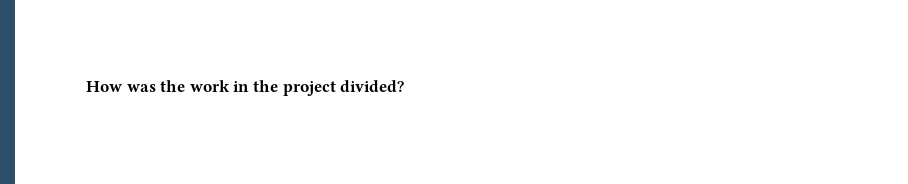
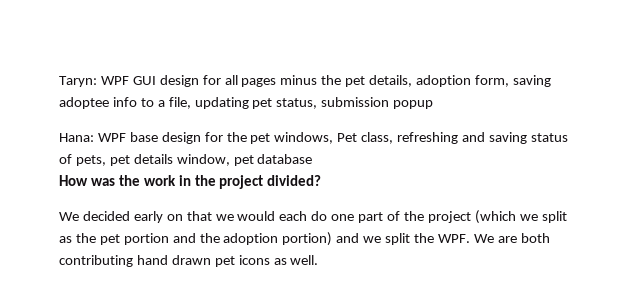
+ Taryn: WPF GUI design for all pages minus the pet details, adoption form, saving adoptee info to a file, updating pet status, submission popup
+ Hana: WPF base design for the pet windows, Pet class, refreshing and saving status of pets, pet details window, pet database
+ We decided early on that we would each do one part of the project (which we split as the pet portion and the adoption portion) and we split the WPF. We are both contributing hand drawn pet icons as well.

